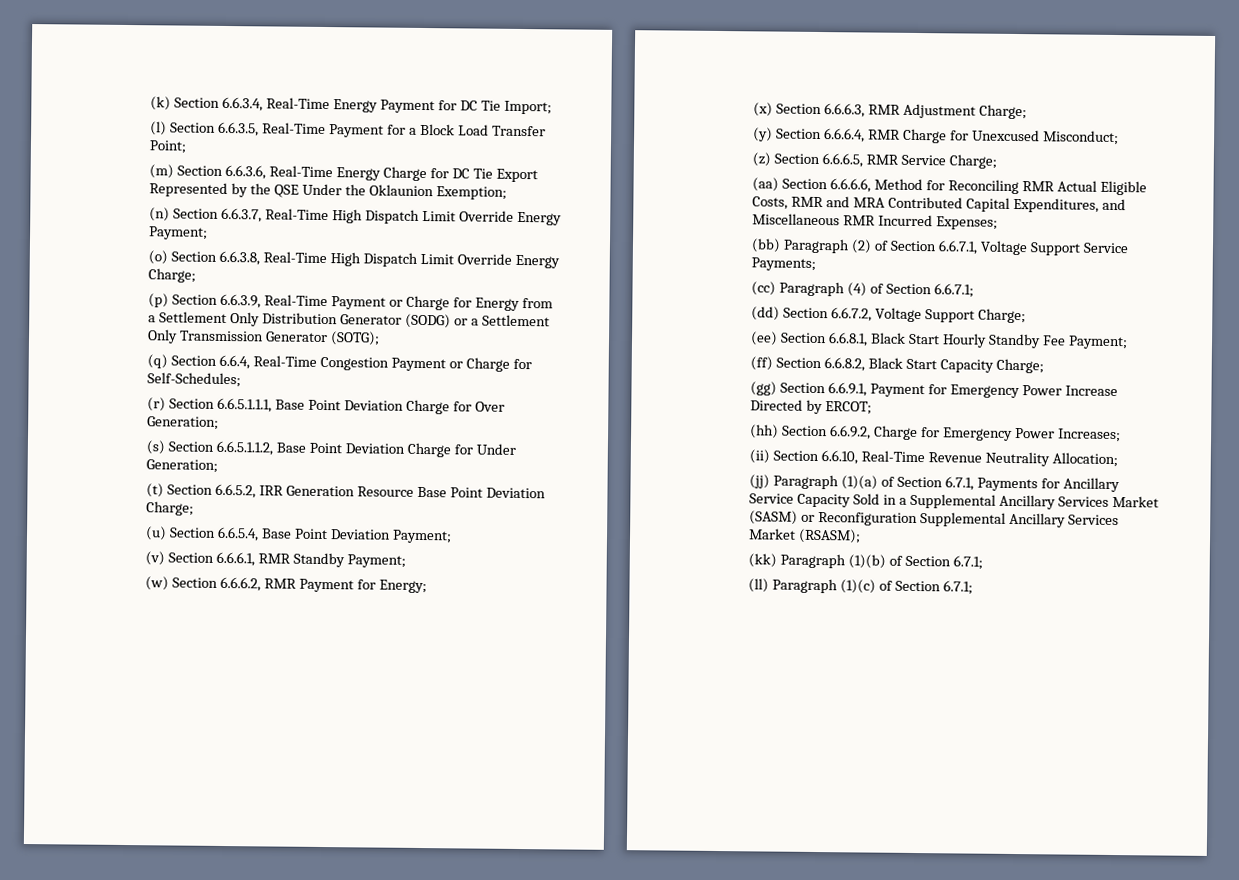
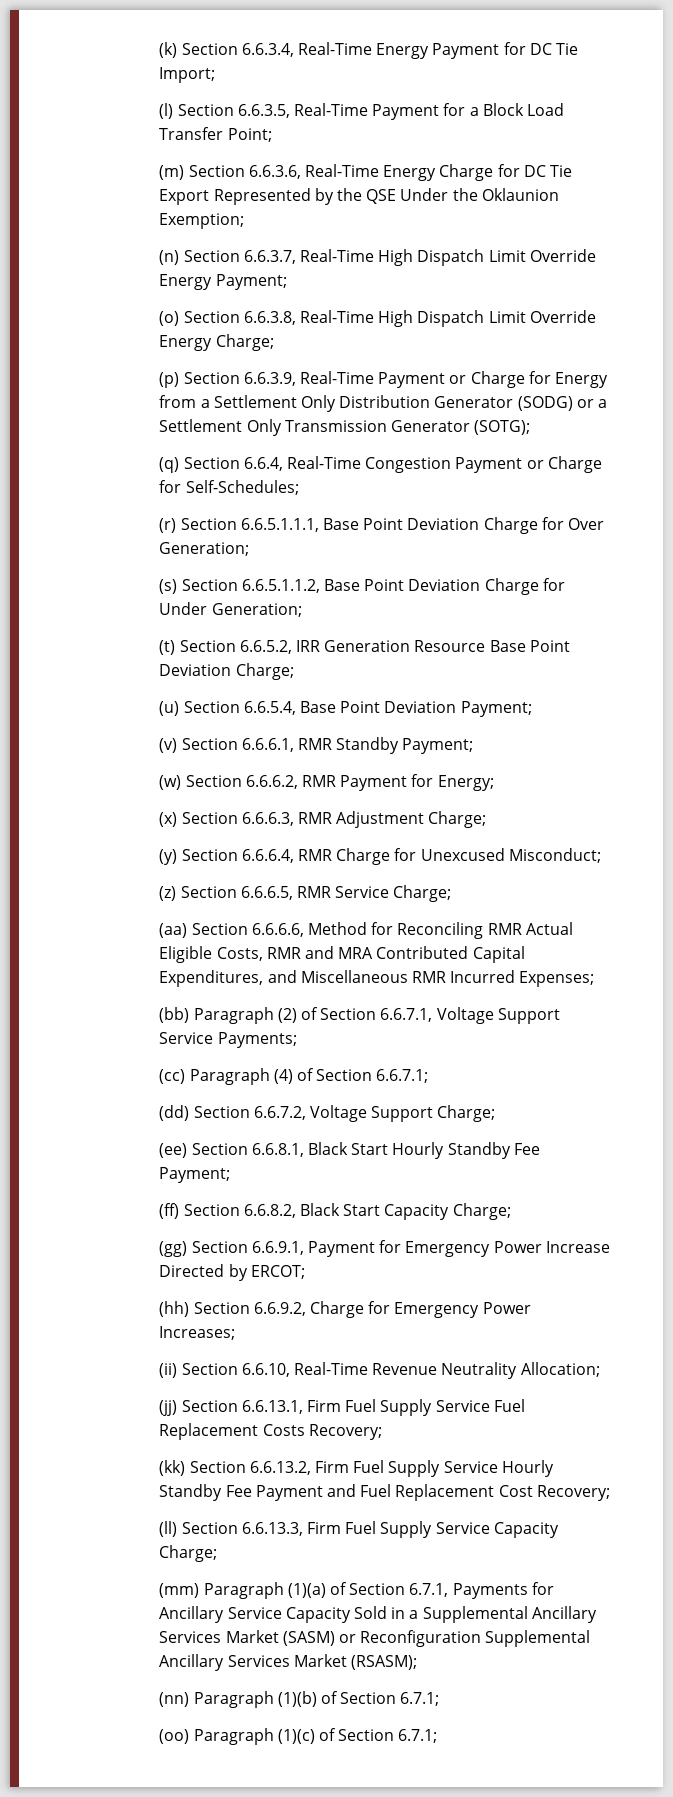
- (jj) Paragraph (1)(a) of Section 6.7.1, Payments for Ancillary Service Capacity Sold in a Supplemental Ancillary Services Market (SASM) or Reconfiguration Supplemental Ancillary Services Market (RSASM);
+ (jj) Section 6.6.13.1, Firm Fuel Supply Service Fuel Replacement Costs Recovery;
+ (kk) Section 6.6.13.2, Firm Fuel Supply Service Hourly Standby Fee Payment and Fuel Replacement Cost Recovery;
+ (ll) Section 6.6.13.3, Firm Fuel Supply Service Capacity Charge;
+ (mm) Paragraph (1)(a) of Section 6.7.1, Payments for Ancillary Service Capacity Sold in a Supplemental Ancillary Services Market (SASM) or Reconfiguration Supplemental Ancillary Services Market (RSASM);
- (kk) Paragraph (1)(b) of Section 6.7.1;
+ (nn) Paragraph (1)(b) of Section 6.7.1;
- (ll) Paragraph (1)(c) of Section 6.7.1;
+ (oo) Paragraph (1)(c) of Section 6.7.1;

